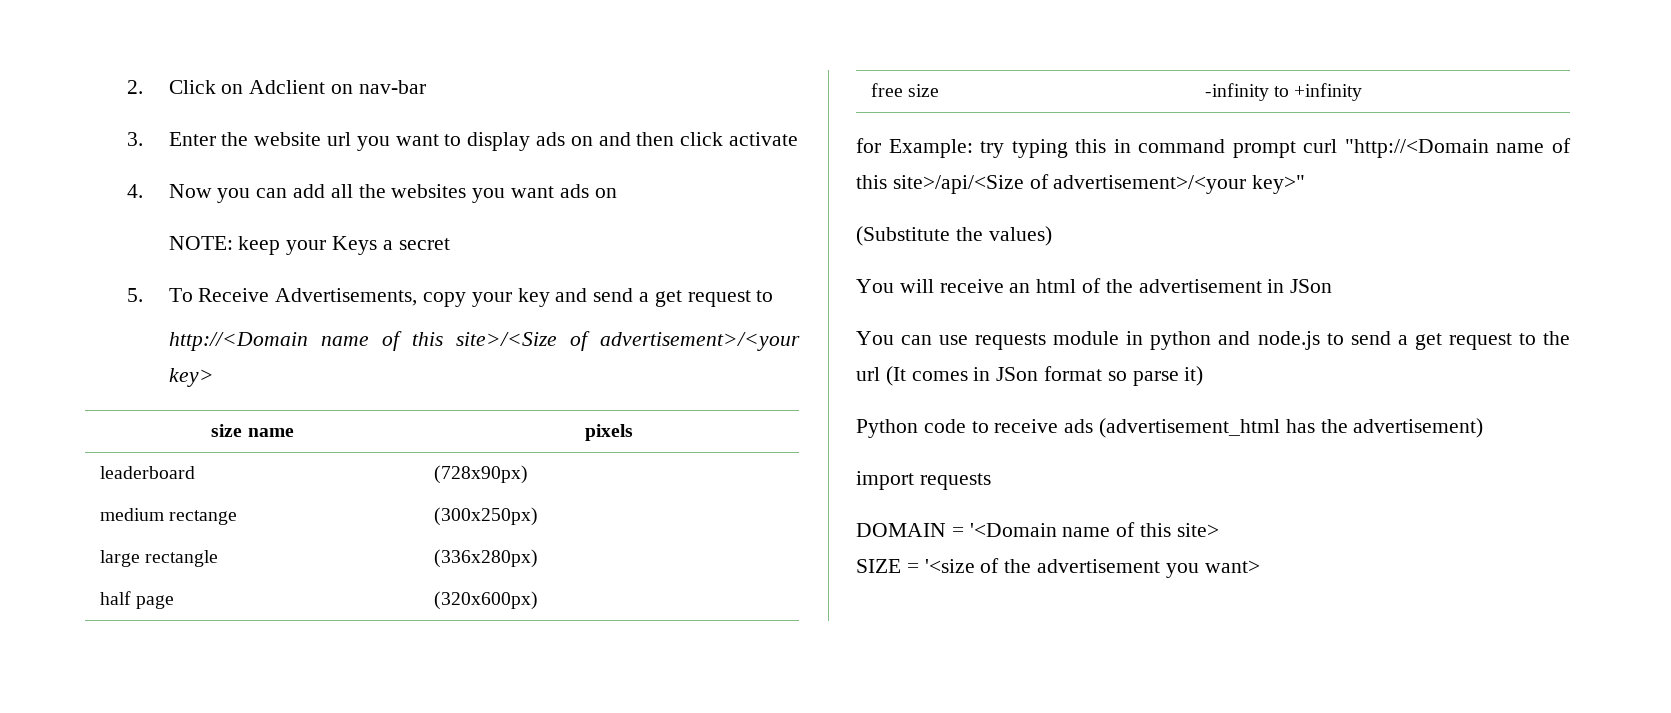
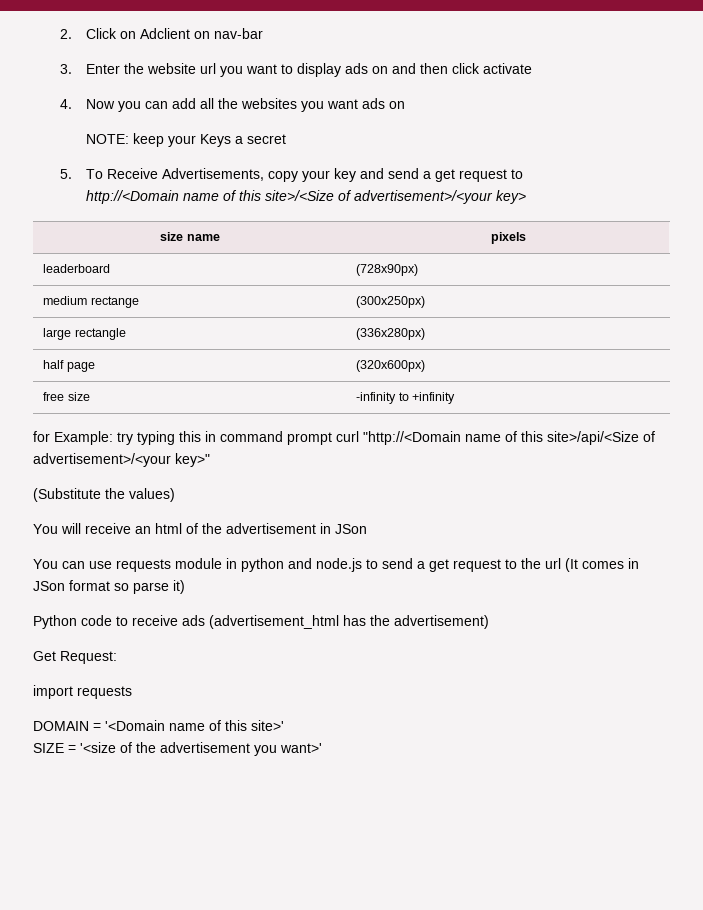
+ Get Request:
- DOMAIN = '<Domain name of this site>
+ DOMAIN = '<Domain name of this site>'
- SIZE = '<size of the advertisement you want>
+ SIZE = '<size of the advertisement you want>'

